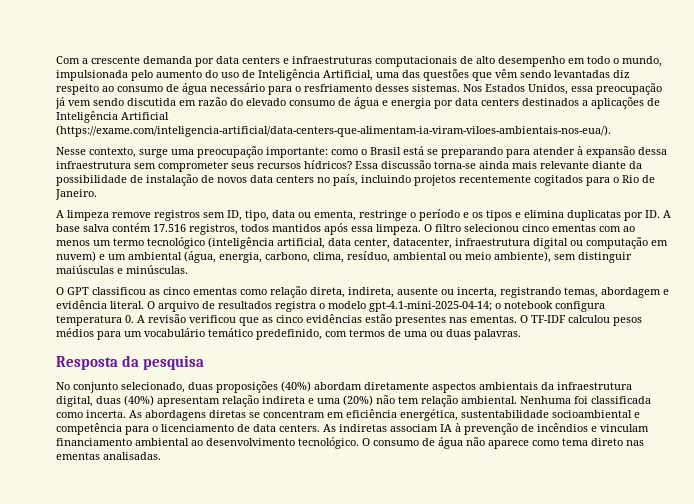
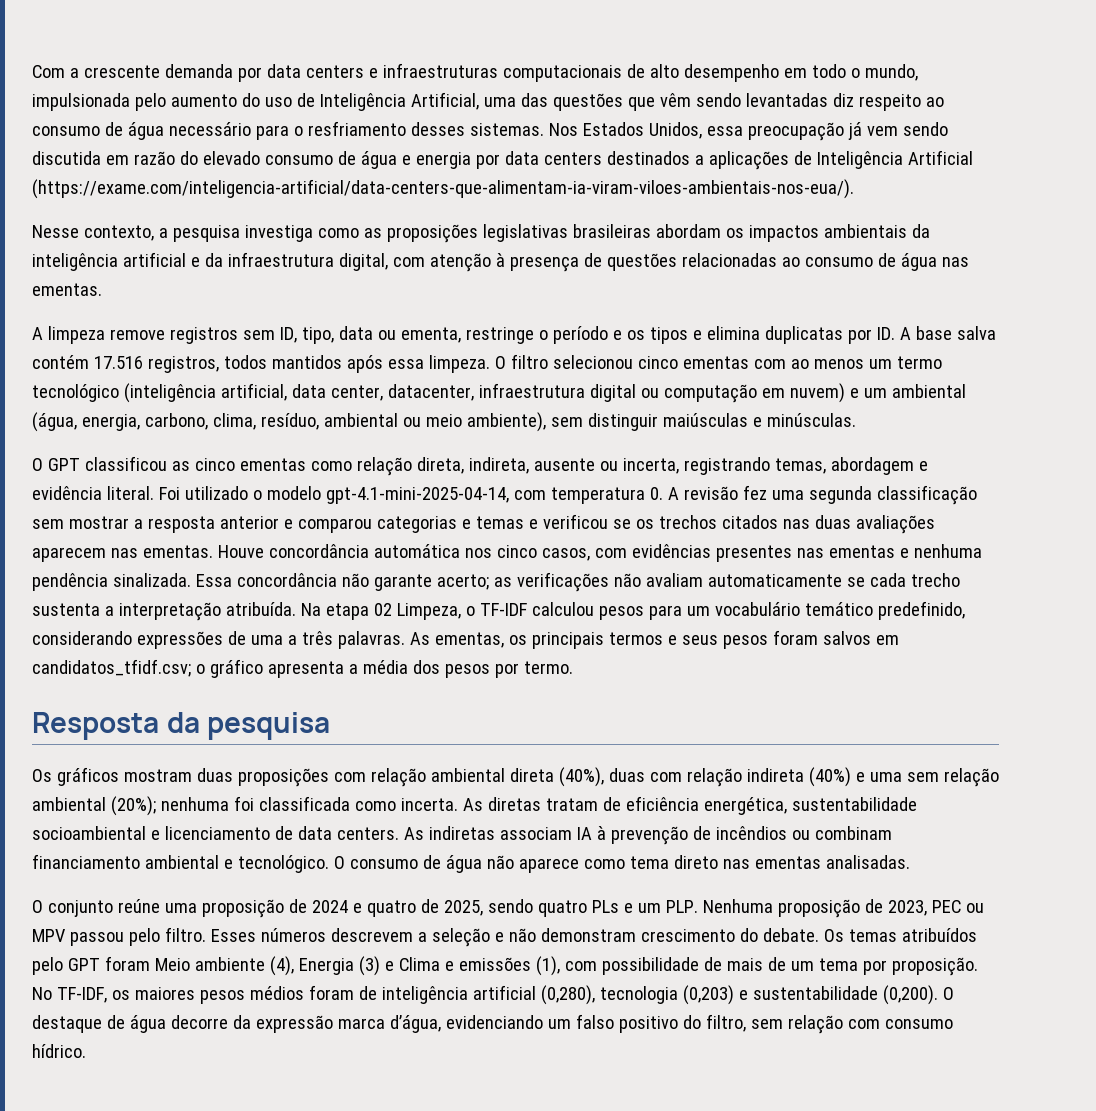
- Nesse contexto, surge uma preocupação importante: como o Brasil está se preparando para atender à expansão dessa infraestrutura sem comprometer seus recursos hídricos? Essa discussão torna-se ainda mais relevante diante da possibilidade de instalação de novos data centers no país, incluindo projetos recentemente cogitados para o Rio de Janeiro.
+ Nesse contexto, a pesquisa investiga como as proposições legislativas brasileiras abordam os impactos ambientais da inteligência artificial e da infraestrutura digital, com atenção à presença de questões relacionadas ao consumo de água nas ementas.
- O arquivo de resultados registra o modelo gpt-4.1-mini-2025-04-14; o notebook configura temperatura 0. A revisão verificou que as cinco evidências estão presentes nas ementas. O TF-IDF calculou pesos médios para um vocabulário temático predefinido, com termos de uma ou duas palavras.
+ Foi utilizado o modelo gpt-4.1-mini-2025-04-14, com temperatura 0. A revisão fez uma segunda classificação sem mostrar a resposta anterior e comparou categorias e temas e verificou se os trechos citados nas duas avaliações aparecem nas ementas. Houve concordância automática nos cinco casos, com evidências presentes nas ementas e nenhuma pendência sinalizada. Essa concordância não garante acerto; as verificações não avaliam automaticamente se cada trecho sustenta a interpretação atribuída. Na etapa 02 Limpeza, o TF-IDF calculou pesos para um vocabulário temático predefinido, considerando expressões de uma a três palavras. As ementas, os principais termos e seus pesos foram salvos em candidatos_tfidf.csv; o gráfico apresenta a média dos pesos por termo.
  Resposta da pesquisa
- No conjunto selecionado, duas proposições (40%) abordam diretamente aspectos ambientais da infraestrutura digital, duas (40%) apresentam relação indireta e uma (20%) não tem relação ambiental. Nenhuma foi classificada como incerta.
+ Os gráficos mostram duas proposições com relação ambiental direta (40%), duas com relação indireta (40%) e uma sem relação ambiental (20%); nenhuma foi classificada como incerta.
- As abordagens diretas se concentram em eficiência energética, sustentabilidade socioambiental e competência para o licenciamento de data centers.
+ As diretas tratam de eficiência energética, sustentabilidade socioambiental e licenciamento de data centers.
- As indiretas associam IA à prevenção de incêndios e vinculam financiamento ambiental ao desenvolvimento tecnológico.
+ As indiretas associam IA à prevenção de incêndios ou combinam financiamento ambiental e tecnológico.
+ O conjunto reúne uma proposição de 2024 e quatro de 2025, sendo quatro PLs e um PLP. Nenhuma proposição de 2023, PEC ou MPV passou pelo filtro. Esses números descrevem a seleção e não demonstram crescimento do debate. Os temas atribuídos pelo GPT foram Meio ambiente (4), Energia (3) e Clima e emissões (1), com possibilidade de mais de um tema por proposição. No TF-IDF, os maiores pesos médios foram de inteligência artificial (0,280), tecnologia (0,203) e sustentabilidade (0,200). O destaque de água decorre da expressão marca d’água, evidenciando um falso positivo do filtro, sem relação com consumo hídrico.

